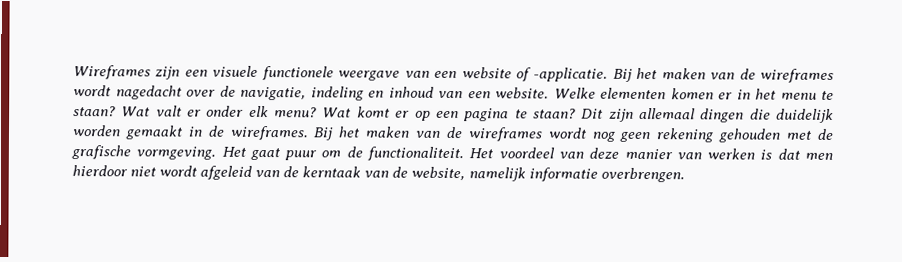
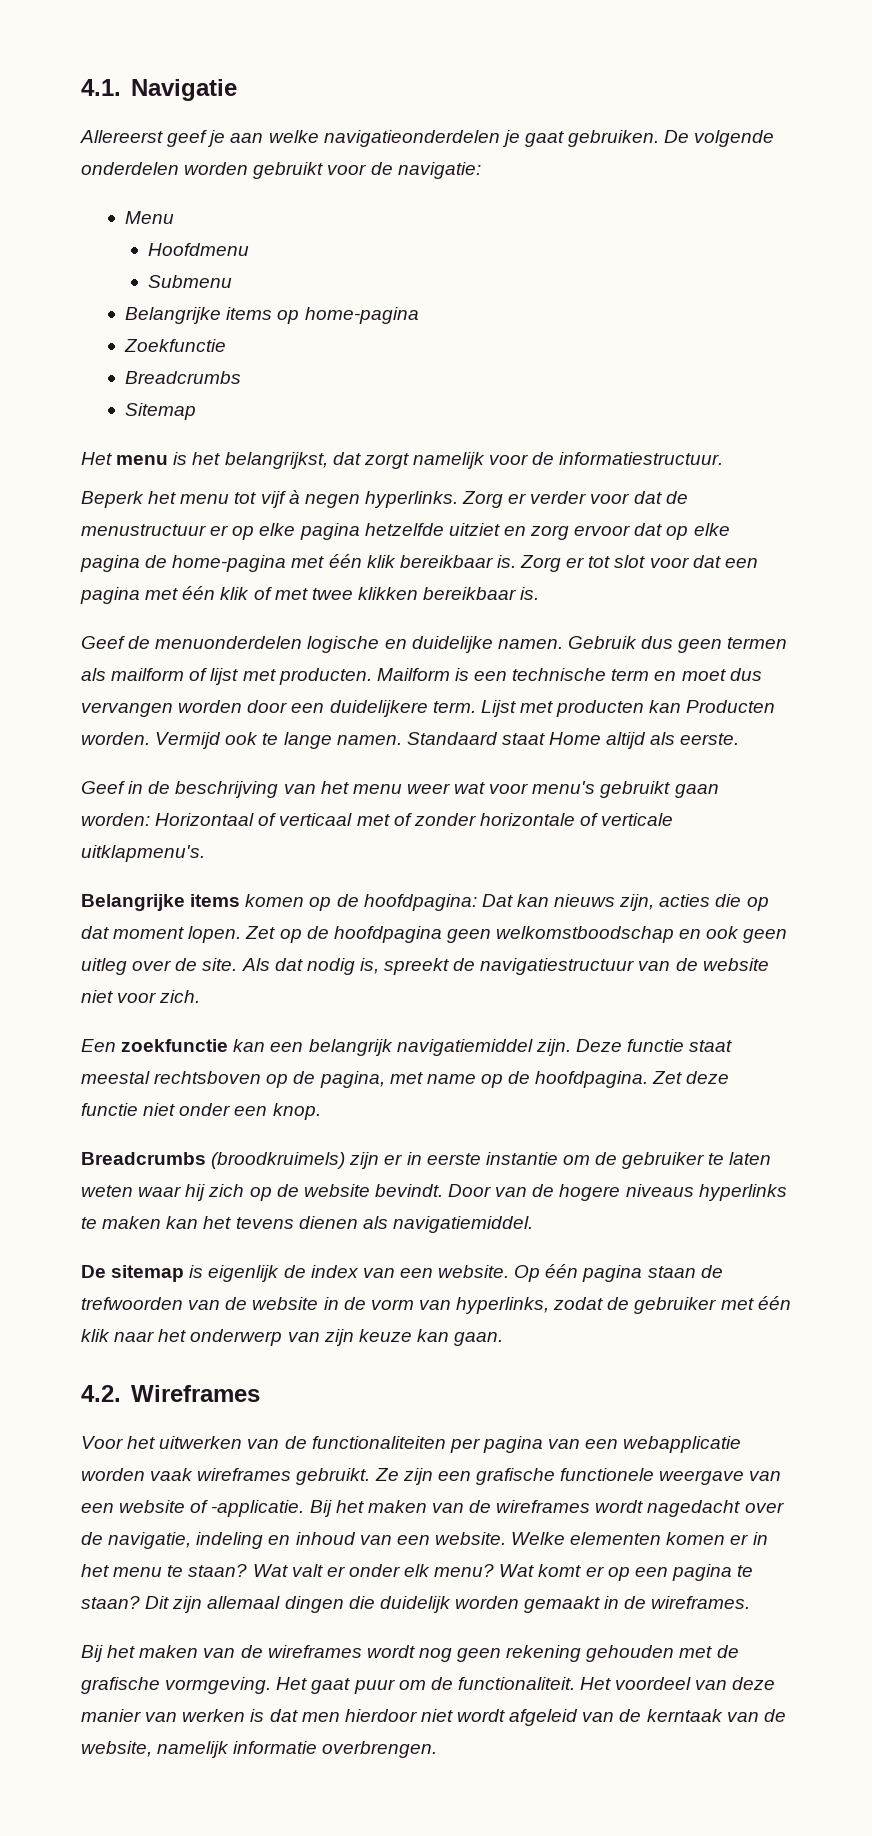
- Wireframes zijn een visuele functionele weergave van een website of -applicatie.
+ 4.1. Navigatie
+ Allereerst geef je aan welke navigatieonderdelen je gaat gebruiken. De volgende onderdelen worden gebruikt voor de navigatie:
+ Menu
+ Hoofdmenu
+ Submenu
+ Belangrijke items op home-pagina
+ Zoekfunctie
+ Breadcrumbs
+ Sitemap
+ Het menu is het belangrijkst, dat zorgt namelijk voor de informatiestructuur.
+ Beperk het menu tot vijf à negen hyperlinks. Zorg er verder voor dat de menustructuur er op elke pagina hetzelfde uitziet en zorg ervoor dat op elke pagina de home-pagina met één klik bereikbaar is. Zorg er tot slot voor dat een pagina met één klik of met twee klikken bereikbaar is.
+ Geef de menuonderdelen logische en duidelijke namen. Gebruik dus geen termen als mailform of lijst met producten. Mailform is een technische term en moet dus vervangen worden door een duidelijkere term. Lijst met producten kan Producten worden. Vermijd ook te lange namen. Standaard staat Home altijd als eerste.
+ Geef in de beschrijving van het menu weer wat voor menu's gebruikt gaan worden: Horizontaal of verticaal met of zonder horizontale of verticale uitklapmenu's.
+ Belangrijke items komen op de hoofdpagina: Dat kan nieuws zijn, acties die op dat moment lopen. Zet op de hoofdpagina geen welkomstboodschap en ook geen uitleg over de site. Als dat nodig is, spreekt de navigatiestructuur van de website niet voor zich.
+ Een zoekfunctie kan een belangrijk navigatiemiddel zijn. Deze functie staat meestal rechtsboven op de pagina, met name op de hoofdpagina. Zet deze functie niet onder een knop.
+ Breadcrumbs (broodkruimels) zijn er in eerste instantie om de gebruiker te laten weten waar hij zich op de website bevindt. Door van de hogere niveaus hyperlinks te maken kan het tevens dienen als navigatiemiddel.
+ De sitemap is eigenlijk de index van een website. Op één pagina staan de trefwoorden van de website in de vorm van hyperlinks, zodat de gebruiker met één klik naar het onderwerp van zijn keuze kan gaan.
+ 4.2. Wireframes
+ Voor het uitwerken van de functionaliteiten per pagina van een webapplicatie worden vaak wireframes gebruikt. Ze zijn een grafische functionele weergave van een website of -applicatie.
- Dit zijn allemaal dingen die duidelijk worden gemaakt in de wireframes. Bij het maken van de wireframes wordt nog geen rekening gehouden met de grafische vormgeving.
+ Dit zijn allemaal dingen die duidelijk worden gemaakt in de wireframes.
+ Bij het maken van de wireframes wordt nog geen rekening gehouden met de grafische vormgeving.

